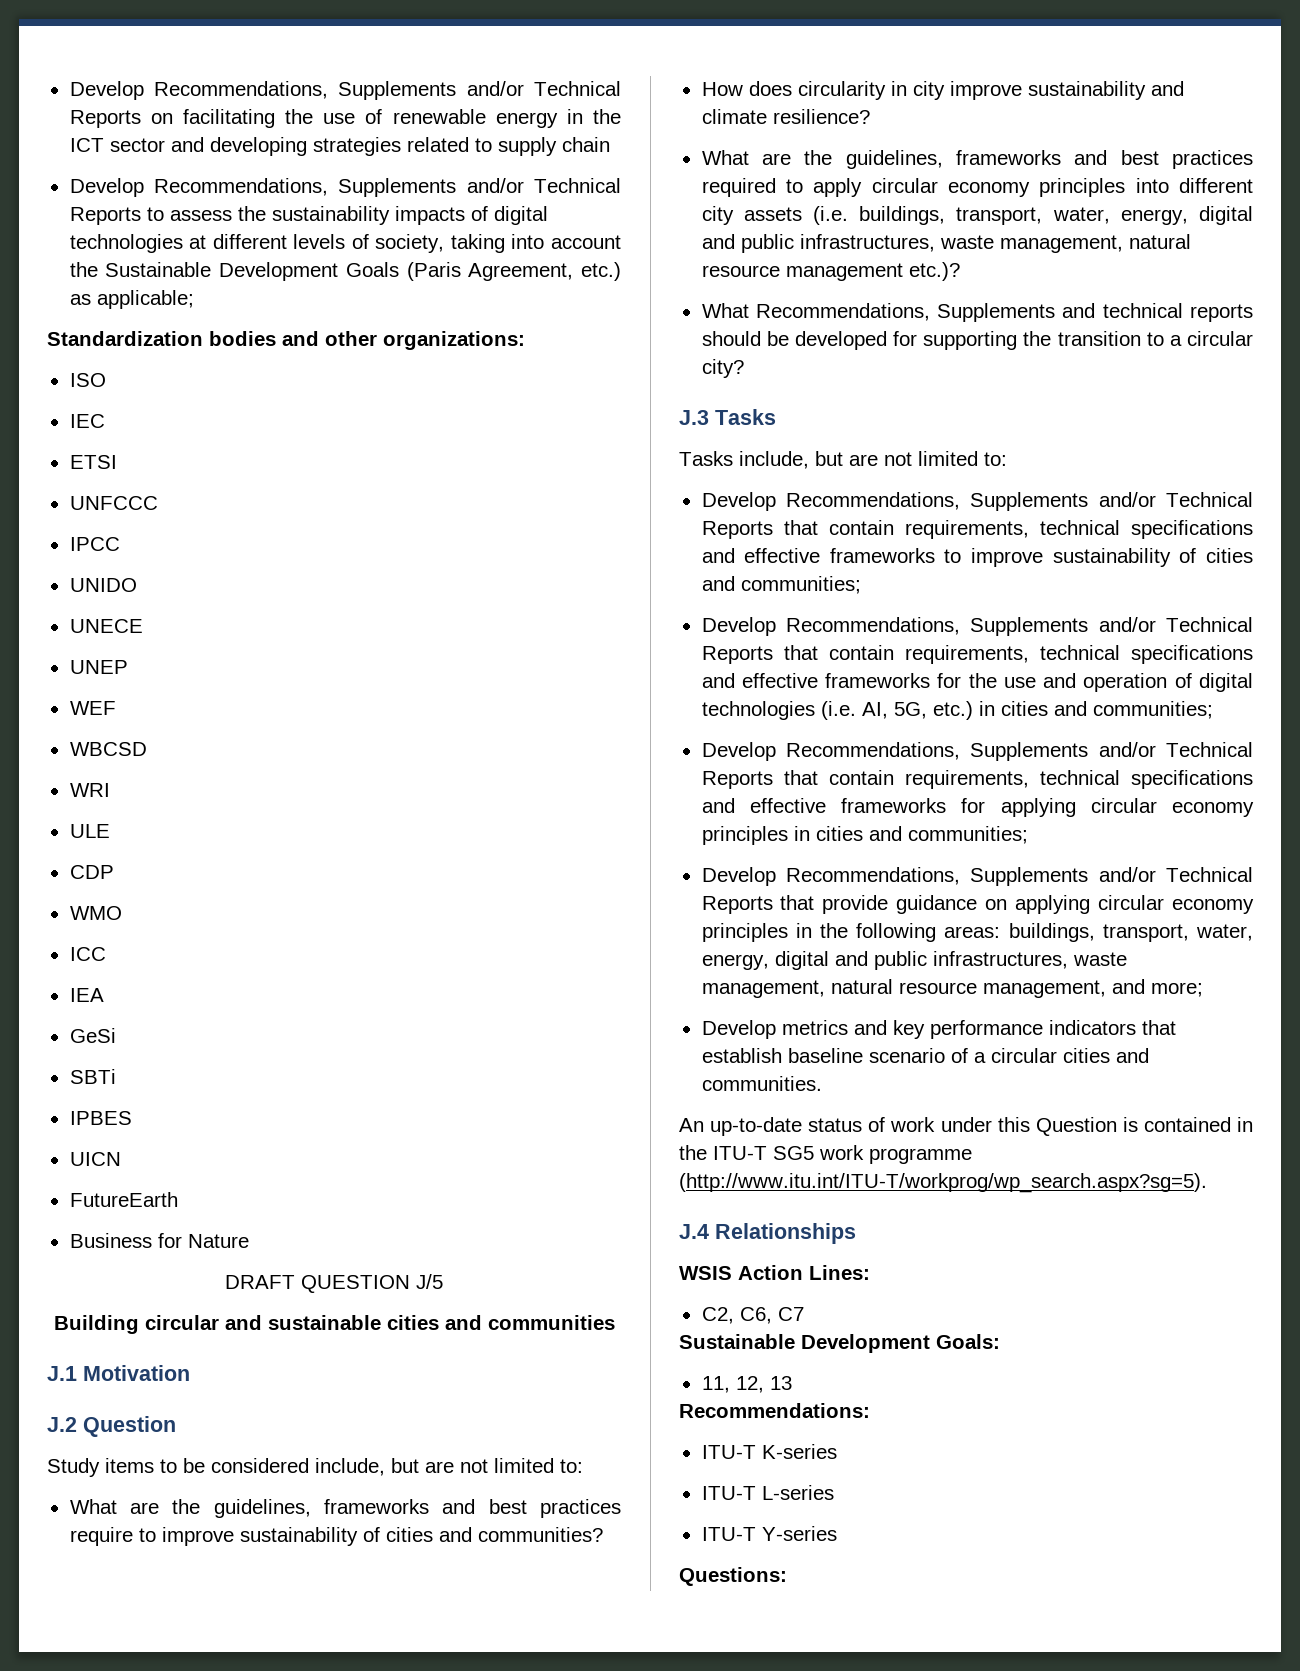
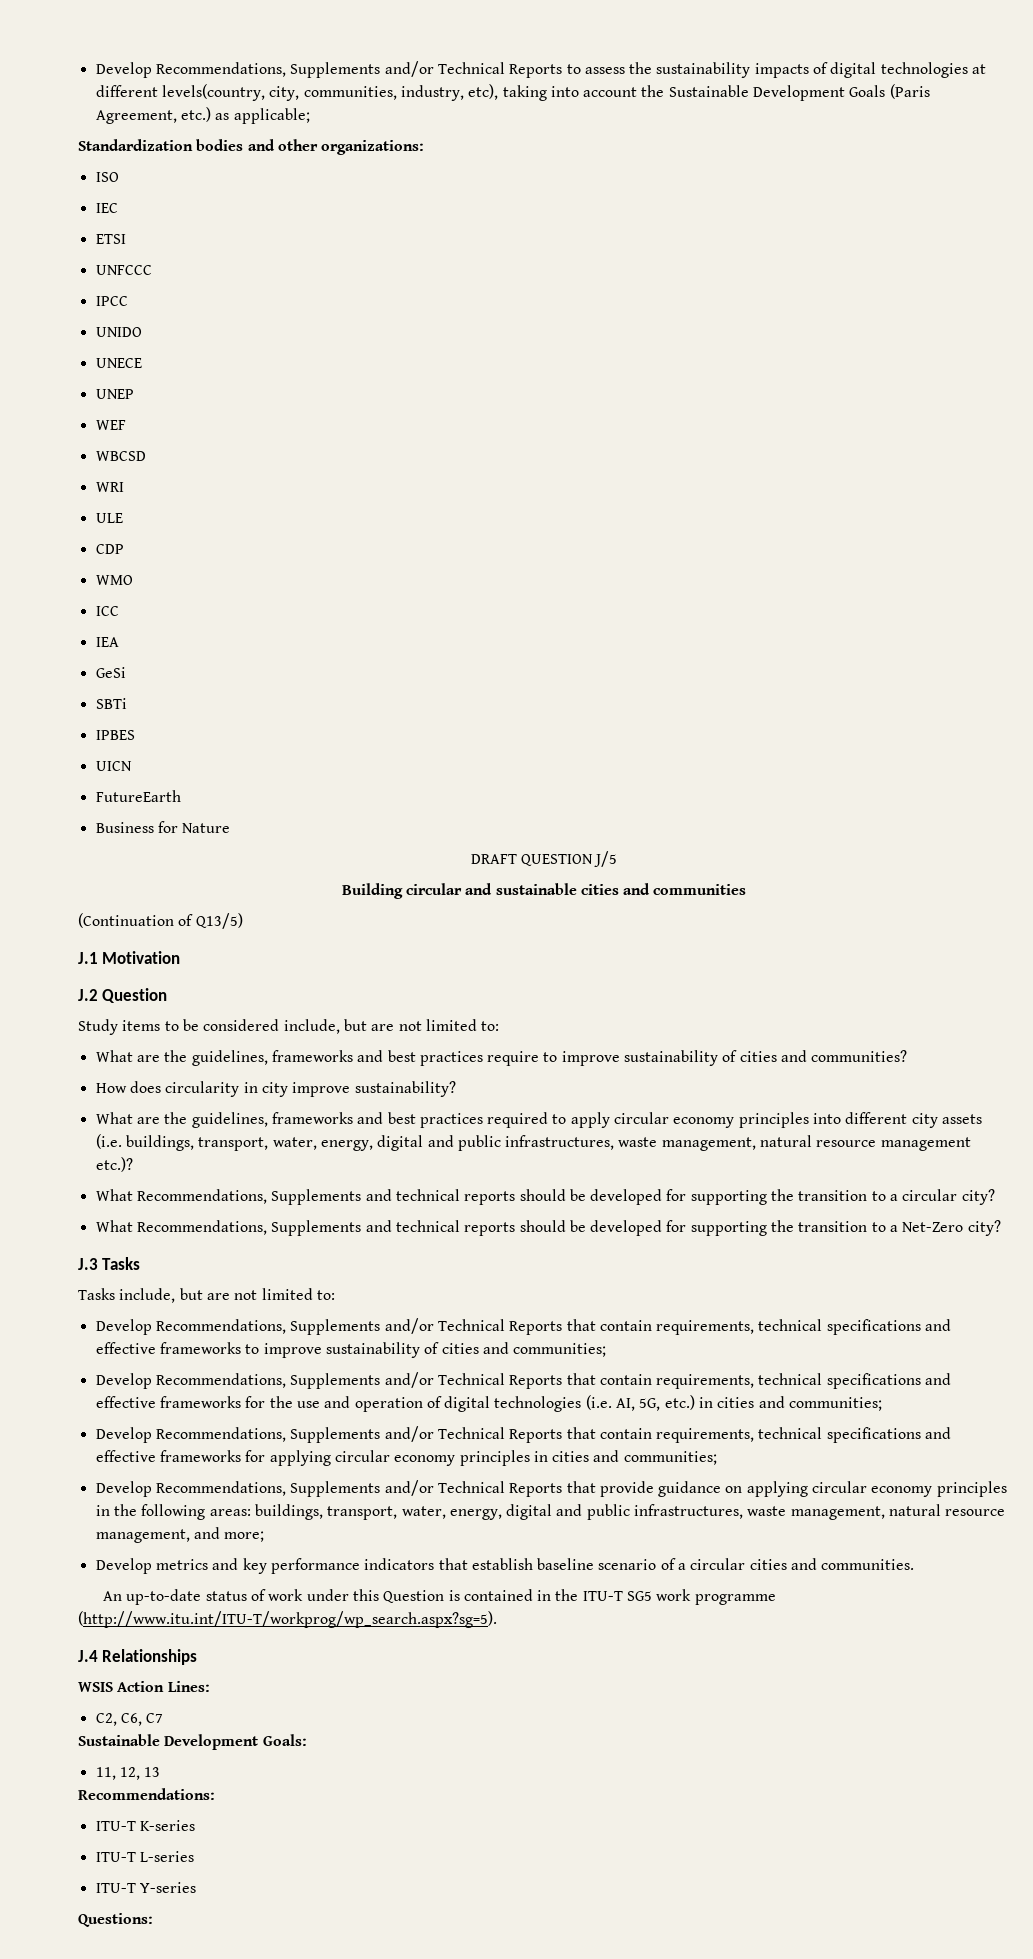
- Develop Recommendations, Supplements and/or Technical Reports on facilitating the use of renewable energy in the ICT sector and developing strategies related to supply chain
- Develop Recommendations, Supplements and/or Technical Reports to assess the sustainability impacts of digital technologies at different levels of society, taking into account the Sustainable Development Goals (Paris Agreement, etc.) as applicable;
+ Develop Recommendations, Supplements and/or Technical Reports to assess the sustainability impacts of digital technologies at different levels(country, city, communities, industry, etc), taking into account the Sustainable Development Goals (Paris Agreement, etc.) as applicable;
+ (Continuation of Q13/5)
- How does circularity in city improve sustainability and climate resilience?
+ How does circularity in city improve sustainability?
+ What Recommendations, Supplements and technical reports should be developed for supporting the transition to a Net-Zero city?

